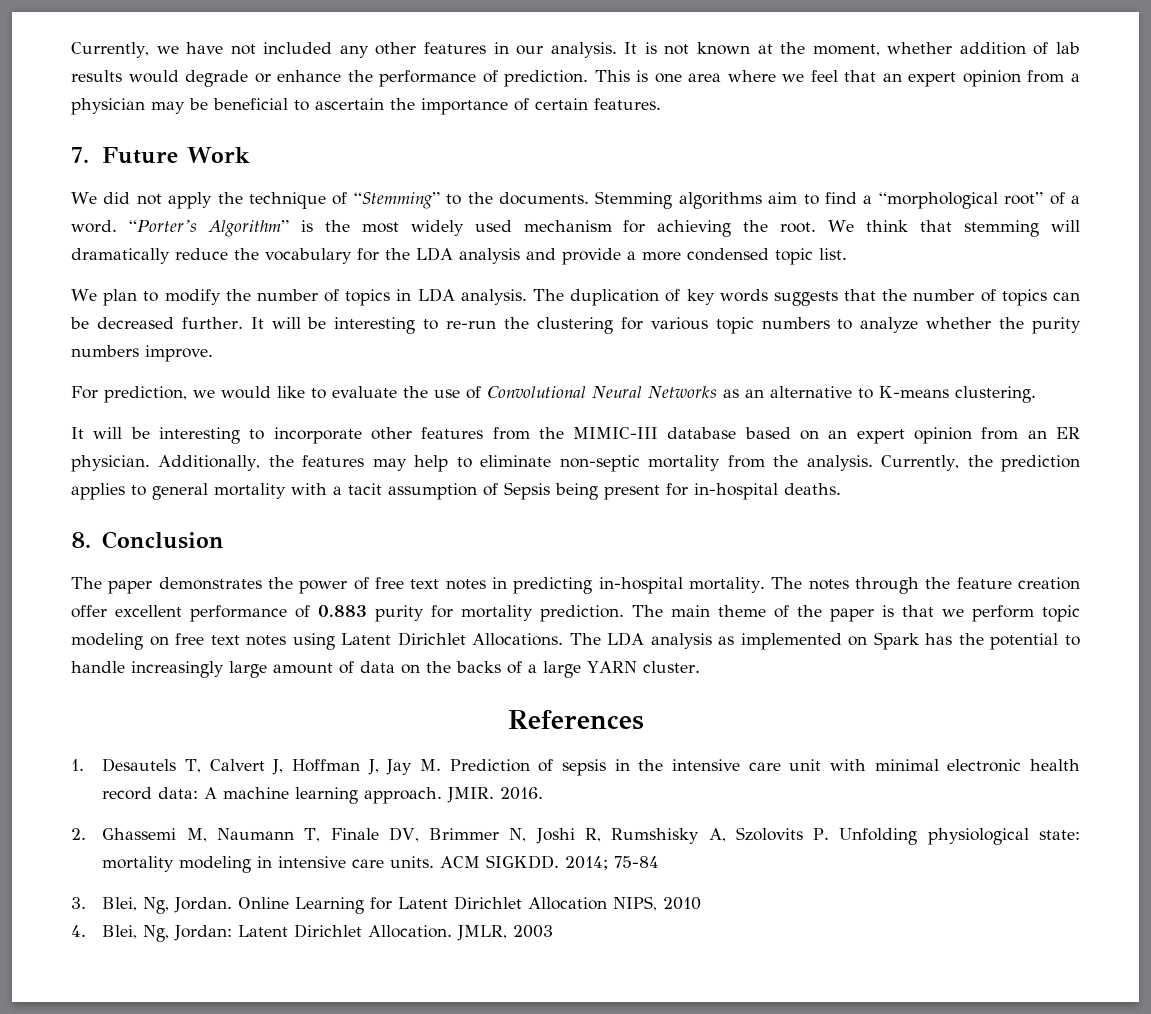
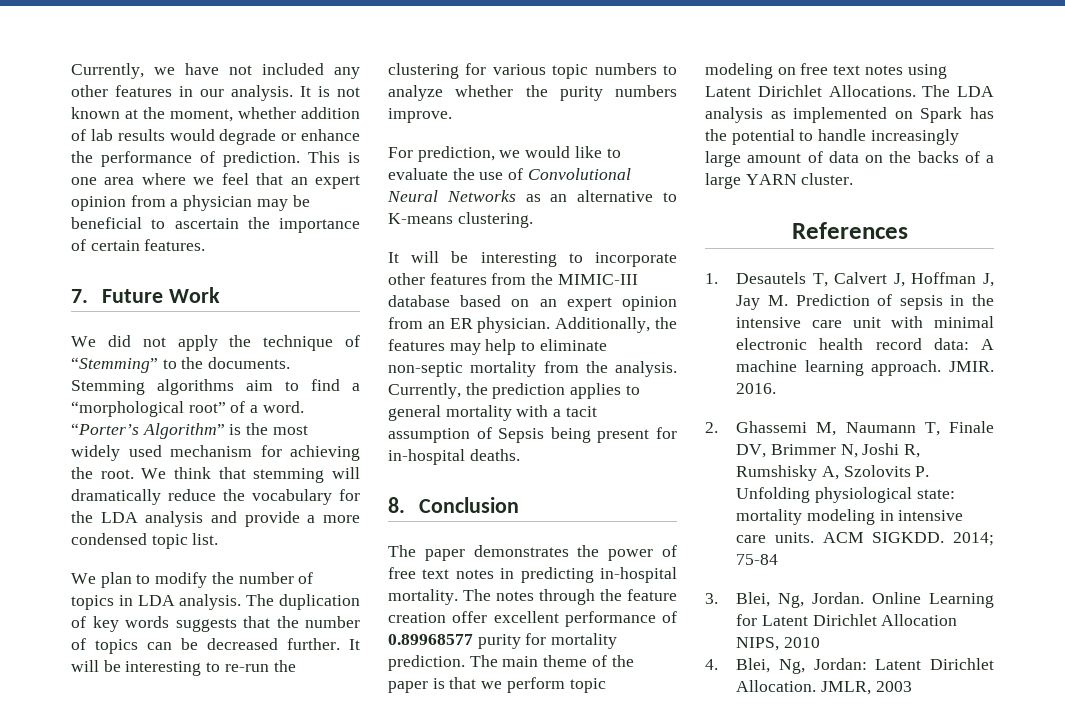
- The notes through the feature creation offer excellent performance of 0.883 purity for mortality prediction.
+ The notes through the feature creation offer excellent performance of 0.89968577 purity for mortality prediction.

